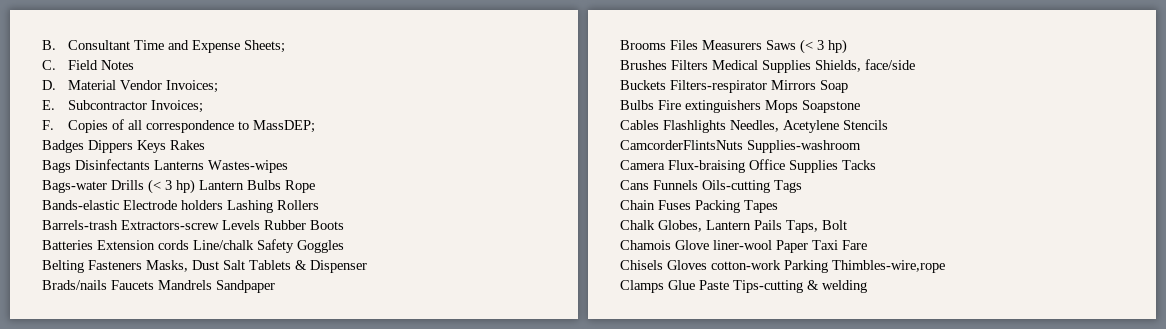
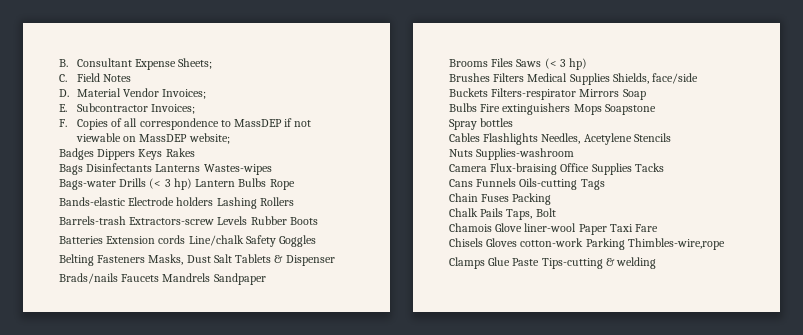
- B. Consultant Time and Expense Sheets;
+ B. Consultant Expense Sheets;
- F. Copies of all correspondence to MassDEP;
+ F. Copies of all correspondence to MassDEP if not viewable on MassDEP website;
- Brooms Files Measurers Saws (< 3 hp)
+ Brooms Files Saws (< 3 hp)
+ Spray bottles
- CamcorderFlintsNuts Supplies-washroom
+ Nuts Supplies-washroom
- Chain Fuses Packing Tapes
+ Chain Fuses Packing
- Chalk Globes, Lantern Pails Taps, Bolt
+ Chalk Pails Taps, Bolt

